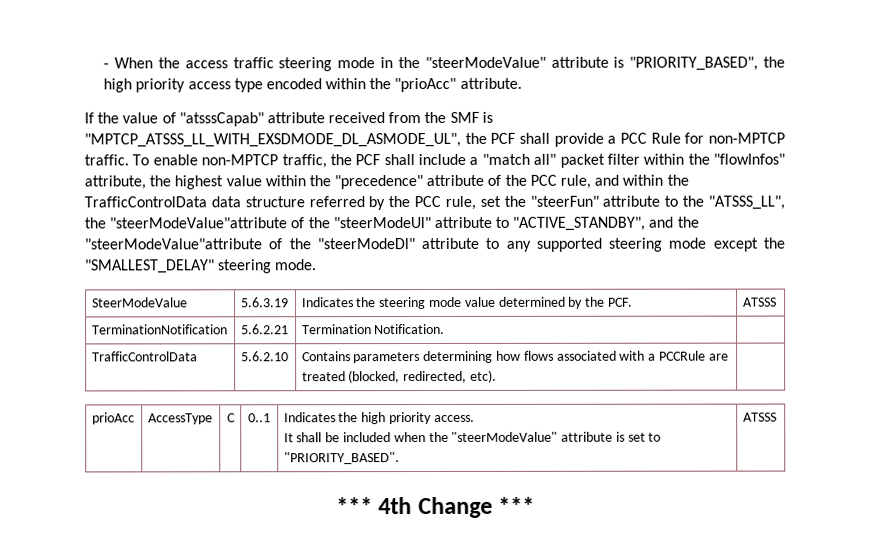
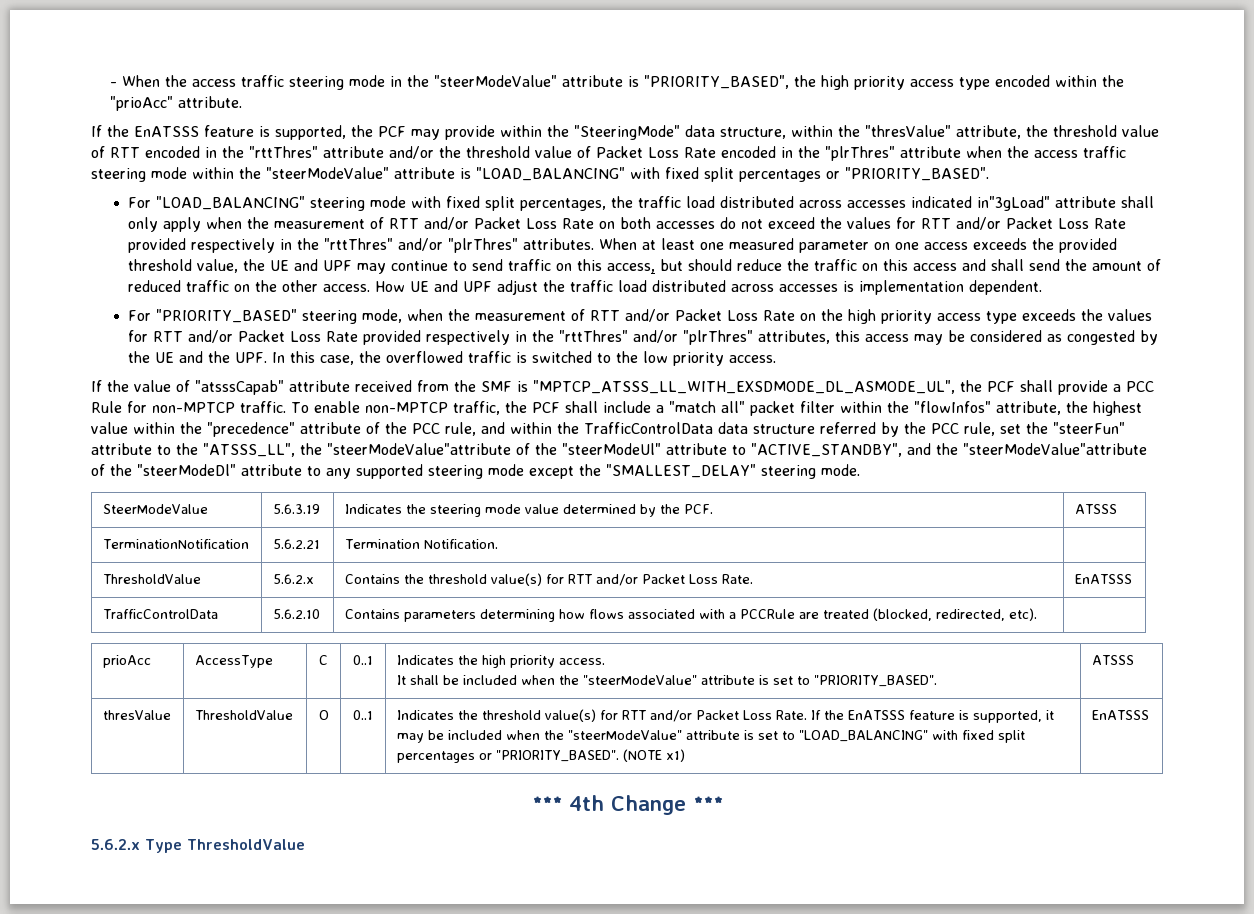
+ If the EnATSSS feature is supported, the PCF may provide within the "SteeringMode" data structure, within the "thresValue" attribute, the threshold value of RTT encoded in the "rttThres" attribute and/or the threshold value of Packet Loss Rate encoded in the "plrThres" attribute when the access traffic steering mode within the "steerModeValue" attribute is "LOAD_BALANCING" with fixed split percentages or "PRIORITY_BASED".
+ For "LOAD_BALANCING" steering mode with fixed split percentages, the traffic load distributed across accesses indicated in"3gLoad" attribute shall only apply when the measurement of RTT and/or Packet Loss Rate on both accesses do not exceed the values for RTT and/or Packet Loss Rate provided respectively in the "rttThres" and/or "plrThres" attributes. When at least one measured parameter on one access exceeds the provided threshold value, the UE and UPF may continue to send traffic on this access, but should reduce the traffic on this access and shall send the amount of reduced traffic on the other access. How UE and UPF adjust the traffic load distributed across accesses is implementation dependent.
+ For "PRIORITY_BASED" steering mode, when the measurement of RTT and/or Packet Loss Rate on the high priority access type exceeds the values for RTT and/or Packet Loss Rate provided respectively in the "rttThres" and/or "plrThres" attributes, this access may be considered as congested by the UE and the UPF. In this case, the overflowed traffic is switched to the low priority access.
+ ThresholdValue | 5.6.2.x | Contains the threshold value(s) for RTT and/or Packet Loss Rate. | EnATSSS
+ thresValue | ThresholdValue | O | 0..1 | Indicates the threshold value(s) for RTT and/or Packet Loss Rate. If the EnATSSS feature is supported, it may be included when the "steerModeValue" attribute is set to "LOAD_BALANCING" with fixed split percentages or "PRIORITY_BASED". (NOTE x1) | EnATSSS
+ 5.6.2.x Type ThresholdValue

